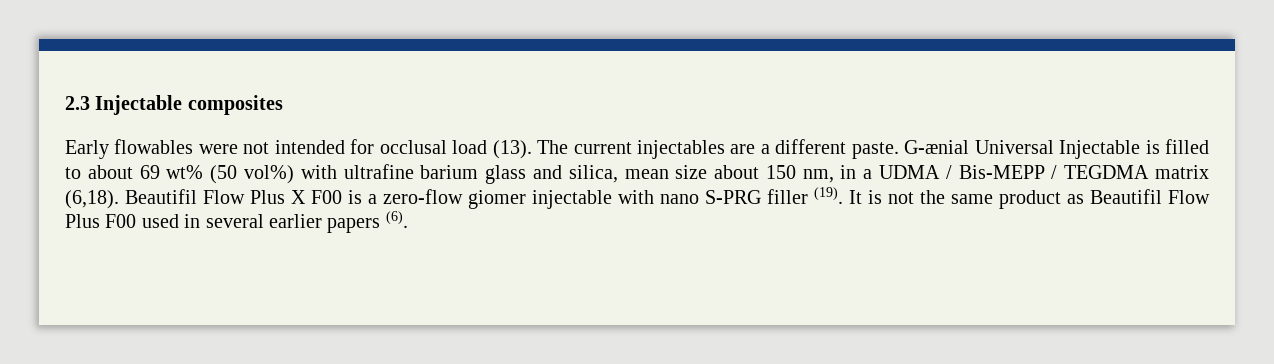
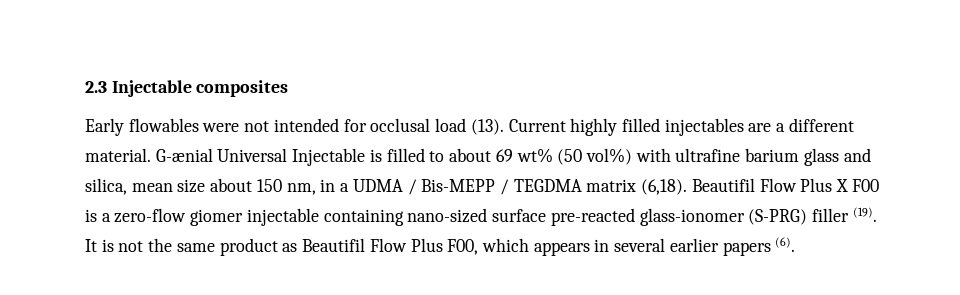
- The current injectables are a different paste.
+ Current highly filled injectables are a different material.
- Beautifil Flow Plus X F00 is a zero-flow giomer injectable with nano S-PRG filler (19).
+ Beautifil Flow Plus X F00 is a zero-flow giomer injectable containing nano-sized surface pre-reacted glass-ionomer (S-PRG) filler (19).
- It is not the same product as Beautifil Flow Plus F00 used in several earlier papers (6).
+ It is not the same product as Beautifil Flow Plus F00, which appears in several earlier papers (6).

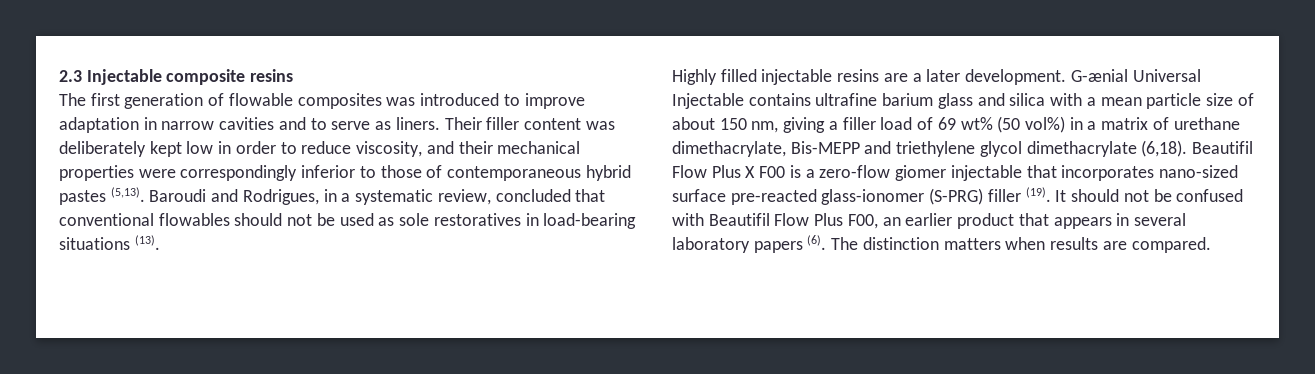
- 2.3 Injectable composites
- Early flowables were not intended for occlusal load (13). Current highly filled injectables are a different material. G-ænial Universal Injectable is filled to about 69 wt% (50 vol%) with ultrafine barium glass and silica, mean size about 150 nm, in a UDMA / Bis-MEPP / TEGDMA matrix (6,18).
+ 2.3 Injectable composite resins
+ The first generation of flowable composites was introduced to improve adaptation in narrow cavities and to serve as liners. Their filler content was deliberately kept low in order to reduce viscosity, and their mechanical properties were correspondingly inferior to those of contemporaneous hybrid pastes (5,13). Baroudi and Rodrigues, in a systematic review, concluded that conventional flowables should not be used as sole restoratives in load-bearing situations (13).
+ Highly filled injectable resins are a later development. G-ænial Universal Injectable contains ultrafine barium glass and silica with a mean particle size of about 150 nm, giving a filler load of 69 wt% (50 vol%) in a matrix of urethane dimethacrylate, Bis-MEPP and triethylene glycol dimethacrylate (6,18).
- Beautifil Flow Plus X F00 is a zero-flow giomer injectable containing nano-sized surface pre-reacted glass-ionomer (S-PRG) filler (19).
+ Beautifil Flow Plus X F00 is a zero-flow giomer injectable that incorporates nano-sized surface pre-reacted glass-ionomer (S-PRG) filler (19).
- It is not the same product as Beautifil Flow Plus F00, which appears in several earlier papers (6).
+ It should not be confused with Beautifil Flow Plus F00, an earlier product that appears in several laboratory papers (6).
+ The distinction matters when results are compared.

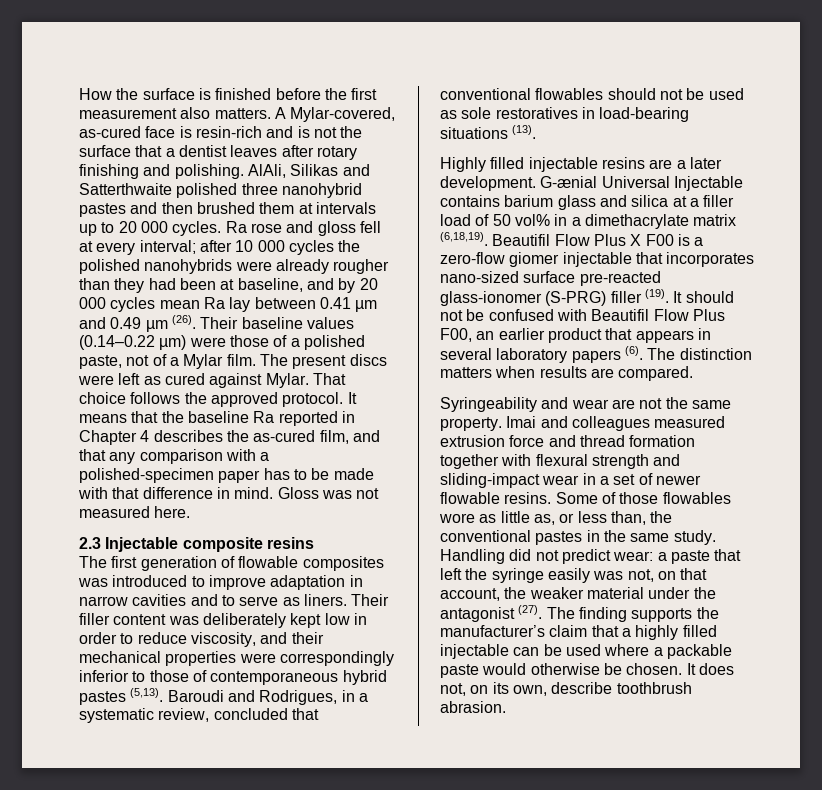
+ How the surface is finished before the first measurement also matters. A Mylar-covered, as-cured face is resin-rich and is not the surface that a dentist leaves after rotary finishing and polishing. AlAli, Silikas and Satterthwaite polished three nanohybrid pastes and then brushed them at intervals up to 20 000 cycles. Ra rose and gloss fell at every interval; after 10 000 cycles the polished nanohybrids were already rougher than they had been at baseline, and by 20 000 cycles mean Ra lay between 0.41 µm and 0.49 µm (26). Their baseline values (0.14–0.22 µm) were those of a polished paste, not of a Mylar film. The present discs were left as cured against Mylar. That choice follows the approved protocol. It means that the baseline Ra reported in Chapter 4 describes the as-cured film, and that any comparison with a polished-specimen paper has to be made with that difference in mind. Gloss was not measured here.
- G-ænial Universal Injectable contains ultrafine barium glass and silica with a mean particle size of about 150 nm, giving a filler load of 69 wt% (50 vol%) in a matrix of urethane dimethacrylate, Bis-MEPP and triethylene glycol dimethacrylate (6,18).
+ G-ænial Universal Injectable contains barium glass and silica at a filler load of 50 vol% in a dimethacrylate matrix (6,18,19).
+ Syringeability and wear are not the same property. Imai and colleagues measured extrusion force and thread formation together with flexural strength and sliding-impact wear in a set of newer flowable resins. Some of those flowables wore as little as, or less than, the conventional pastes in the same study. Handling did not predict wear: a paste that left the syringe easily was not, on that account, the weaker material under the antagonist (27). The finding supports the manufacturer’s claim that a highly filled injectable can be used where a packable paste would otherwise be chosen. It does not, on its own, describe toothbrush abrasion.

